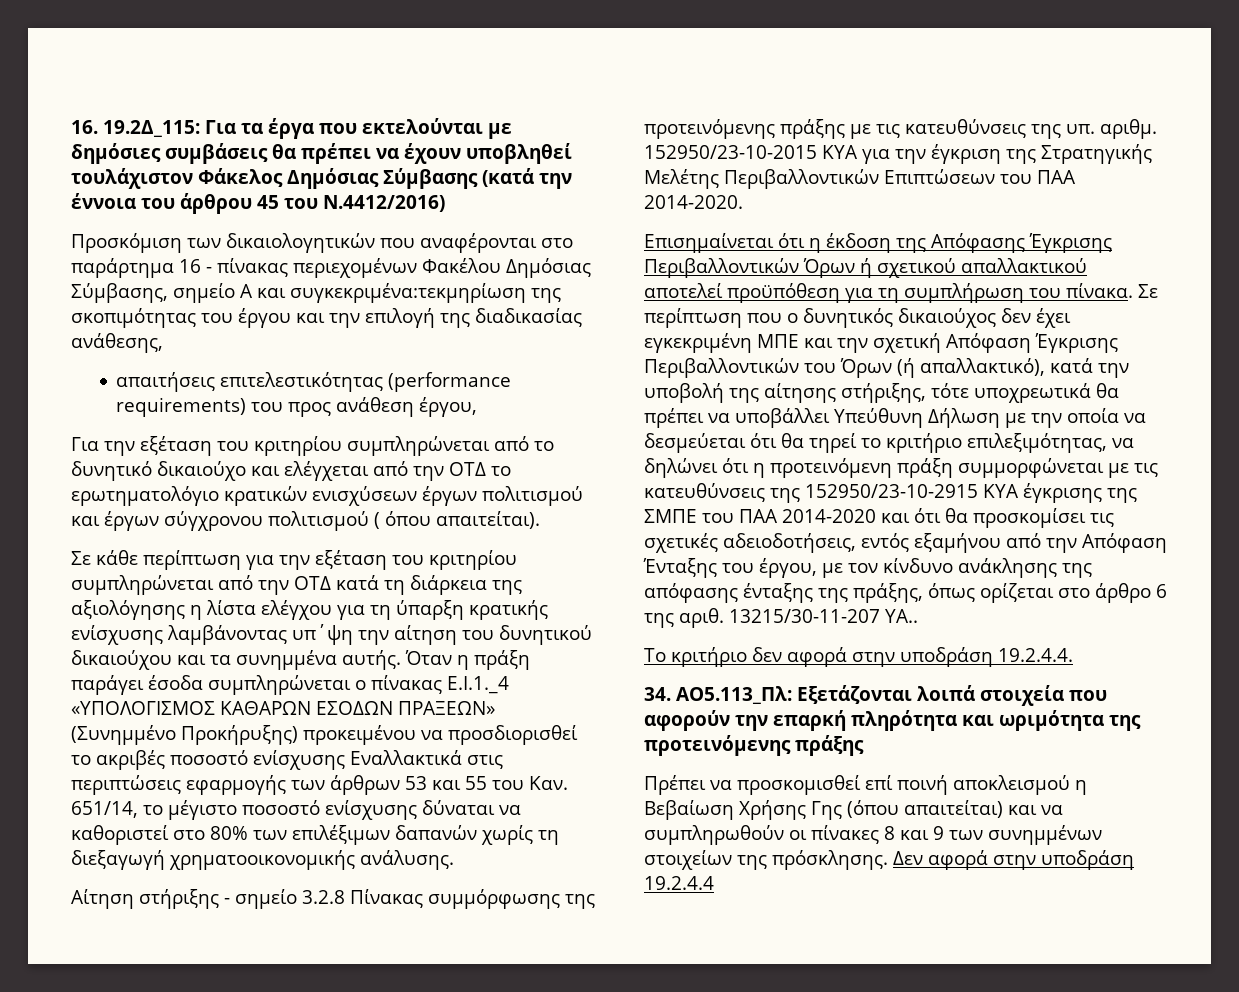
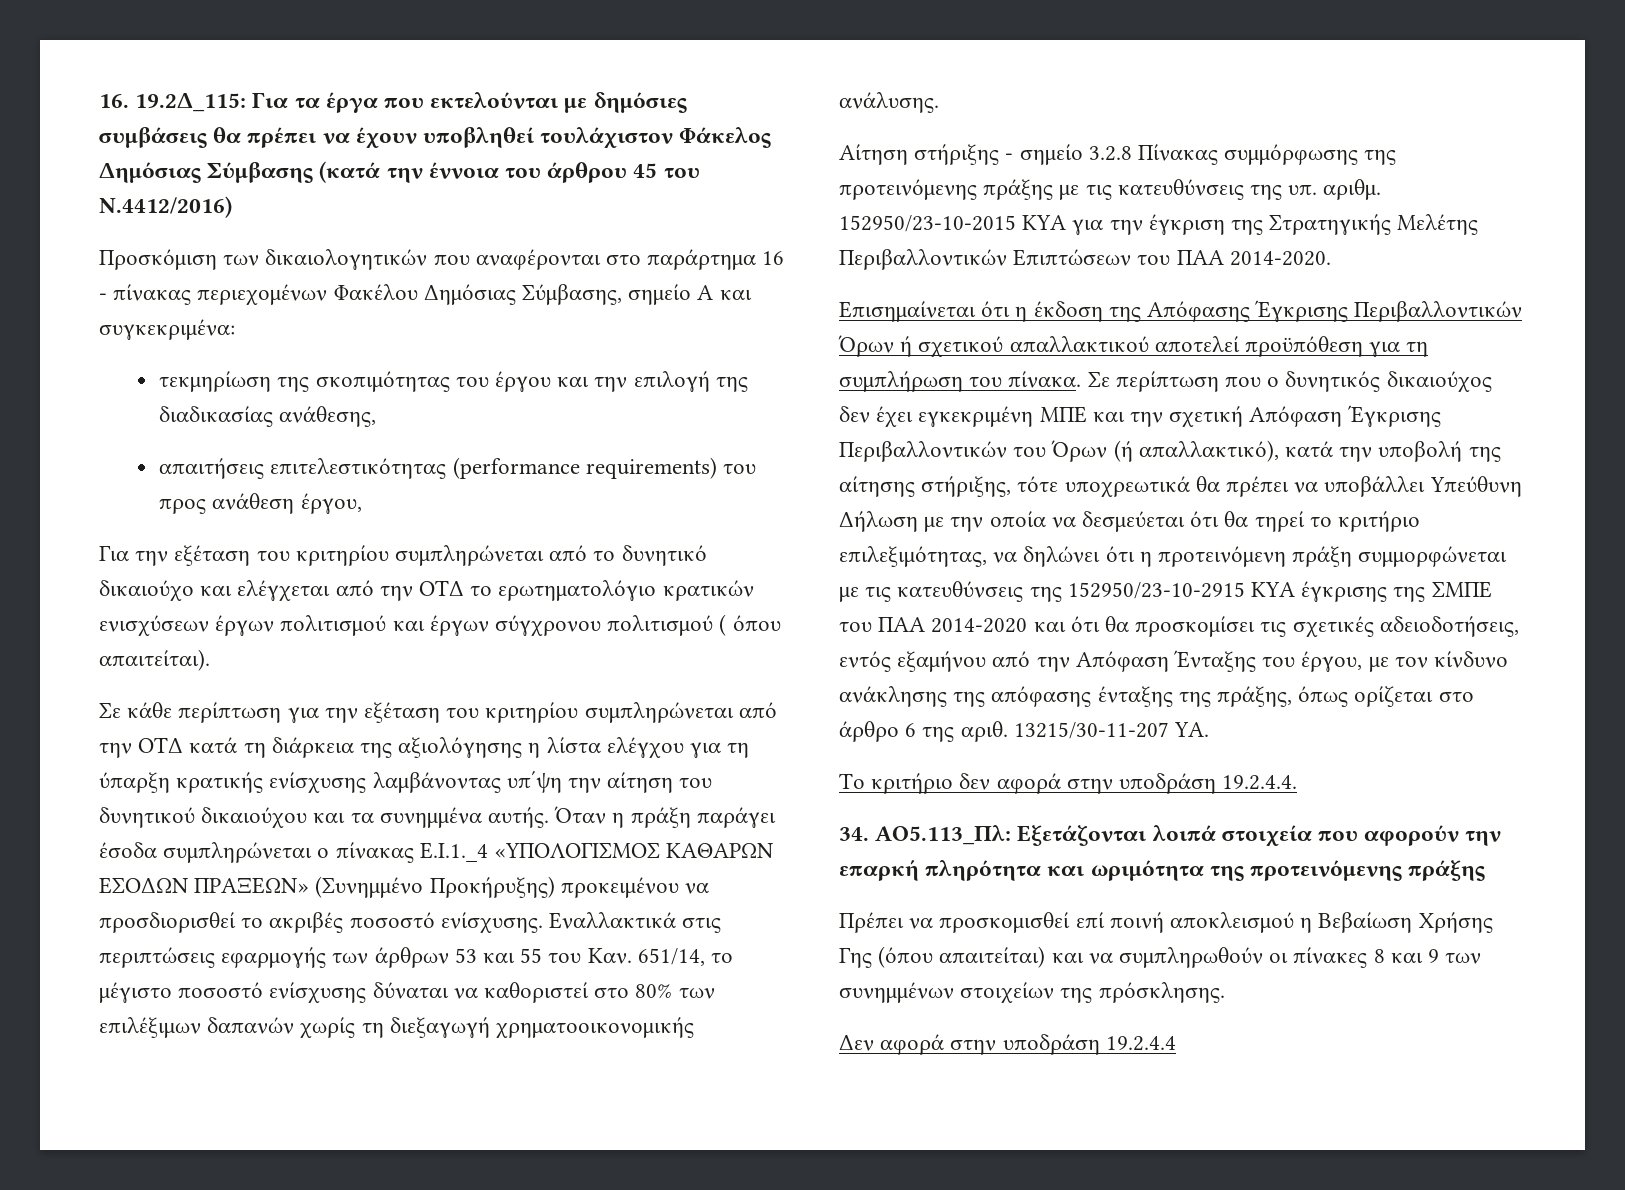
- Προσκόμιση των δικαιολογητικών που αναφέρονται στο παράρτημα 16 - πίνακας περιεχομένων Φακέλου Δημόσιας Σύμβασης, σημείο Α και συγκεκριμένα:τεκμηρίωση της σκοπιμότητας του έργου και την επιλογή της διαδικασίας ανάθεσης,
+ Προσκόμιση των δικαιολογητικών που αναφέρονται στο παράρτημα 16 - πίνακας περιεχομένων Φακέλου Δημόσιας Σύμβασης, σημείο Α και συγκεκριμένα:
+ τεκμηρίωση της σκοπιμότητας του έργου και την επιλογή της διαδικασίας ανάθεσης,
- Όταν η πράξη παράγει έσοδα συμπληρώνεται ο πίνακας Ε.Ι.1._4 «ΥΠΟΛΟΓΙΣΜΟΣ ΚΑΘΑΡΩΝ ΕΣΟΔΩΝ ΠΡΑΞΕΩΝ» (Συνημμένο Προκήρυξης) προκειμένου να προσδιορισθεί το ακριβές ποσοστό ενίσχυσης Εναλλακτικά στις περιπτώσεις εφαρμογής των άρθρων 53 και 55 του Καν. 651/14, το μέγιστο ποσοστό ενίσχυσης δύναται να καθοριστεί στο 80% των επιλέξιμων δαπανών χωρίς τη διεξαγωγή χρηματοοικονομικής ανάλυσης.
+ Όταν η πράξη παράγει έσοδα συμπληρώνεται ο πίνακας Ε.Ι.1._4 «ΥΠΟΛΟΓΙΣΜΟΣ ΚΑΘΑΡΩΝ ΕΣΟΔΩΝ ΠΡΑΞΕΩΝ» (Συνημμένο Προκήρυξης) προκειμένου να προσδιορισθεί το ακριβές ποσοστό ενίσχυσης. Εναλλακτικά στις περιπτώσεις εφαρμογής των άρθρων 53 και 55 του Καν. 651/14, το μέγιστο ποσοστό ενίσχυσης δύναται να καθοριστεί στο 80% των επιλέξιμων δαπανών χωρίς τη διεξαγωγή χρηματοοικονομικής ανάλυσης.
- 13215/30-11-207 ΥΑ..
+ 13215/30-11-207 ΥΑ.
- Πρέπει να προσκομισθεί επί ποινή αποκλεισμού η Βεβαίωση Χρήσης Γης (όπου απαιτείται) και να συμπληρωθούν οι πίνακες 8 και 9 των συνημμένων στοιχείων της πρόσκλησης. Δεν αφορά στην υποδράση 19.2.4.4
+ Πρέπει να προσκομισθεί επί ποινή αποκλεισμού η Βεβαίωση Χρήσης Γης (όπου απαιτείται) και να συμπληρωθούν οι πίνακες 8 και 9 των συνημμένων στοιχείων της πρόσκλησης.
+ Δεν αφορά στην υποδράση 19.2.4.4

